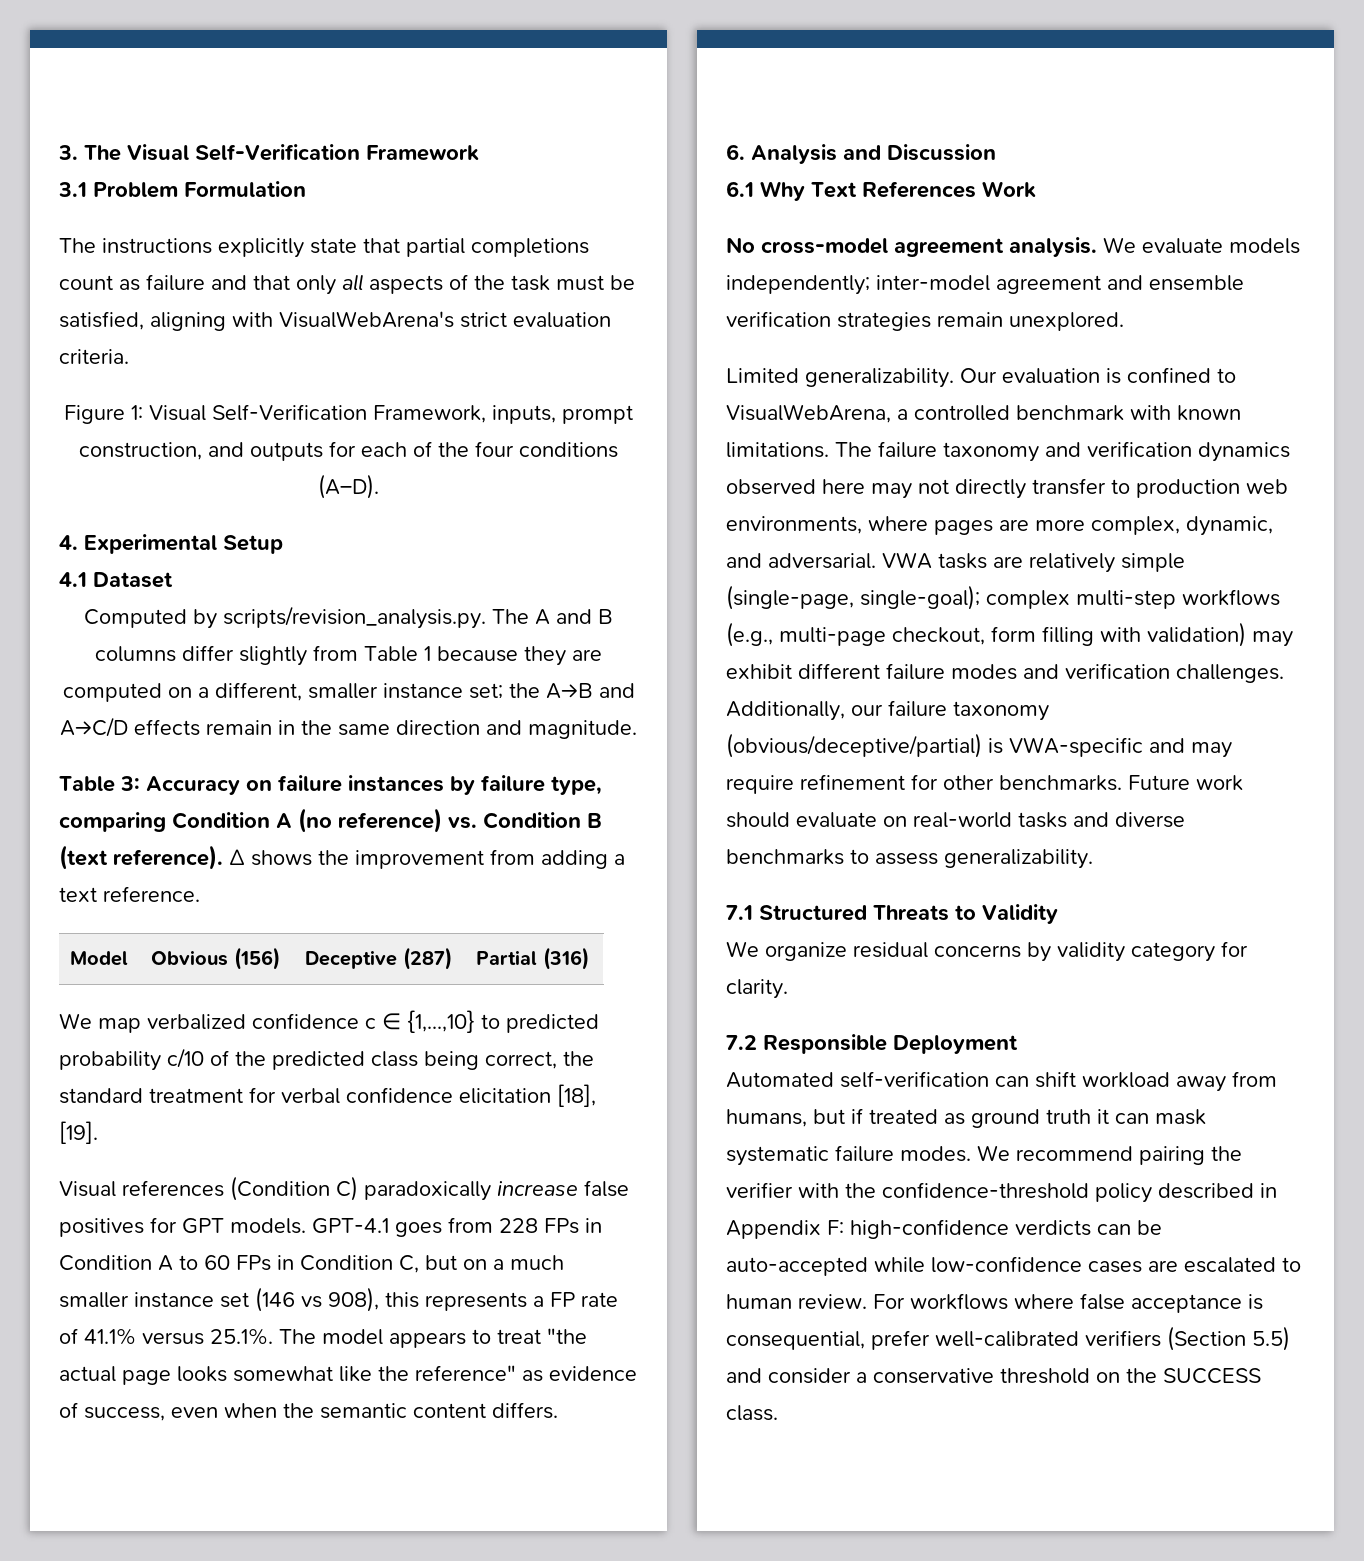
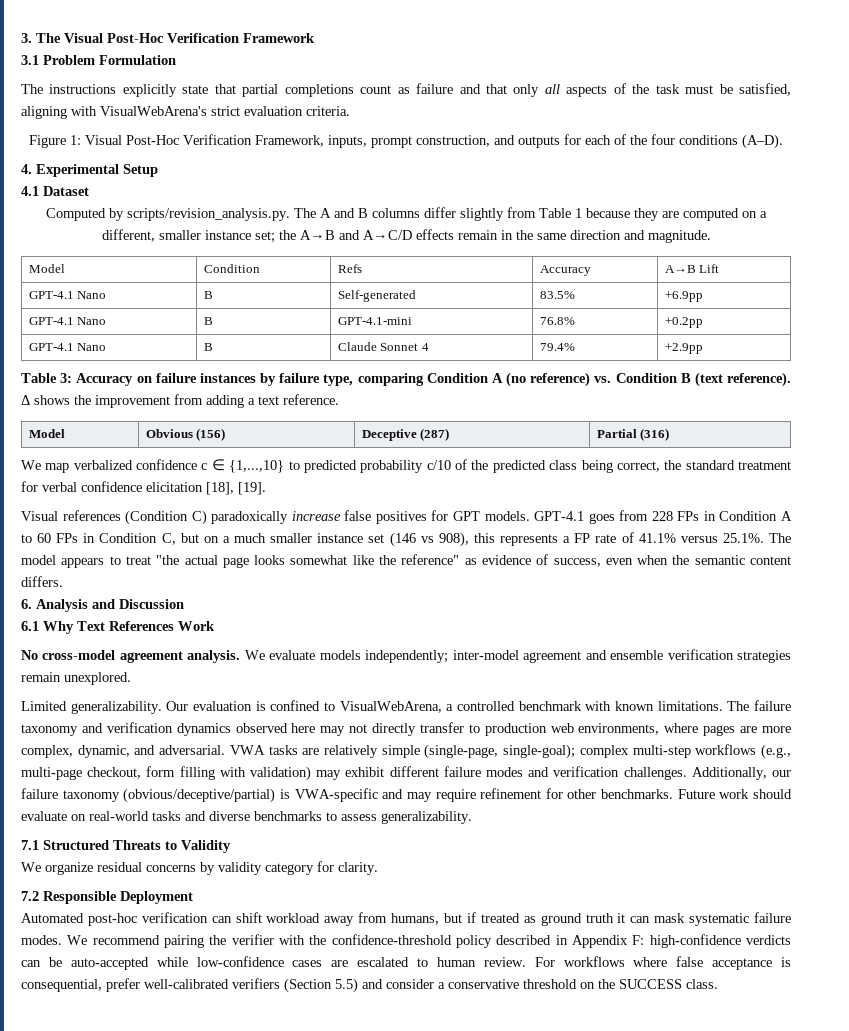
- 3. The Visual Self-Verification Framework
+ 3. The Visual Post-Hoc Verification Framework
- Figure 1: Visual Self-Verification Framework, inputs, prompt construction, and outputs for each of the four conditions (A–D).
+ Figure 1: Visual Post-Hoc Verification Framework, inputs, prompt construction, and outputs for each of the four conditions (A–D).
+ Model | Condition | Refs | Accuracy | A→B Lift
+ GPT-4.1 Nano | B | Self-generated | 83.5% | +6.9pp
+ GPT-4.1 Nano | B | GPT-4.1-mini | 76.8% | +0.2pp
+ GPT-4.1 Nano | B | Claude Sonnet 4 | 79.4% | +2.9pp
- Automated self-verification can shift workload away from humans, but if treated as ground truth it can mask systematic failure modes.
+ Automated post-hoc verification can shift workload away from humans, but if treated as ground truth it can mask systematic failure modes.

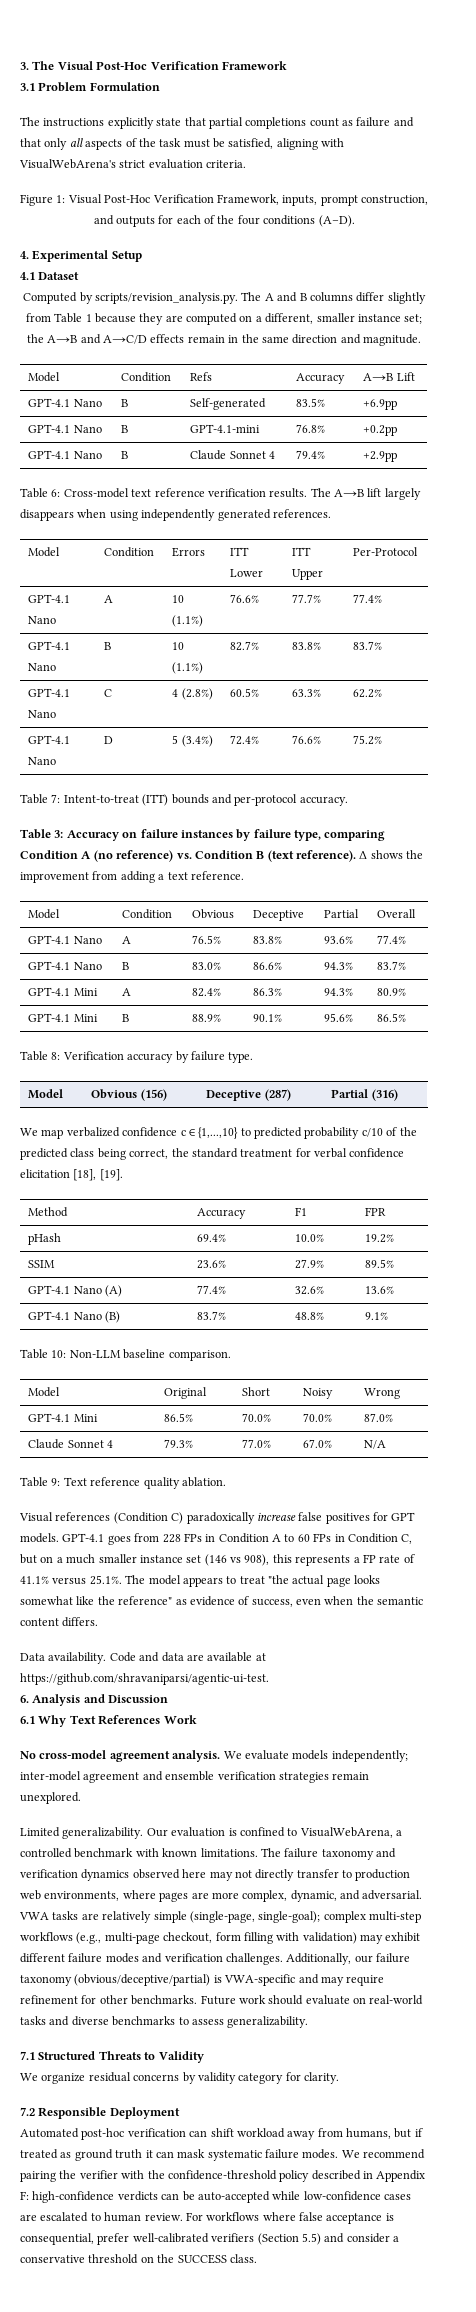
+ Table 6: Cross-model text reference verification results. The A→B lift largely disappears when using independently generated references.
+ Model | Condition | Errors | ITT Lower | ITT Upper | Per-Protocol
+ GPT-4.1 Nano | A | 10 (1.1%) | 76.6% | 77.7% | 77.4%
+ GPT-4.1 Nano | B | 10 (1.1%) | 82.7% | 83.8% | 83.7%
+ GPT-4.1 Nano | C | 4 (2.8%) | 60.5% | 63.3% | 62.2%
+ GPT-4.1 Nano | D | 5 (3.4%) | 72.4% | 76.6% | 75.2%
+ Table 7: Intent-to-treat (ITT) bounds and per-protocol accuracy.
+ Model | Condition | Obvious | Deceptive | Partial | Overall
+ GPT-4.1 Nano | A | 76.5% | 83.8% | 93.6% | 77.4%
+ GPT-4.1 Nano | B | 83.0% | 86.6% | 94.3% | 83.7%
+ GPT-4.1 Mini | A | 82.4% | 86.3% | 94.3% | 80.9%
+ GPT-4.1 Mini | B | 88.9% | 90.1% | 95.6% | 86.5%
+ Table 8: Verification accuracy by failure type.
+ Method | Accuracy | F1 | FPR
+ pHash | 69.4% | 10.0% | 19.2%
+ SSIM | 23.6% | 27.9% | 89.5%
+ GPT-4.1 Nano (A) | 77.4% | 32.6% | 13.6%
+ GPT-4.1 Nano (B) | 83.7% | 48.8% | 9.1%
+ Table 10: Non-LLM baseline comparison.
+ Model | Original | Short | Noisy | Wrong
+ GPT-4.1 Mini | 86.5% | 70.0% | 70.0% | 87.0%
+ Claude Sonnet 4 | 79.3% | 77.0% | 67.0% | N/A
+ Table 9: Text reference quality ablation.
+ Data availability. Code and data are available at https://github.com/shravaniparsi/agentic-ui-test.

